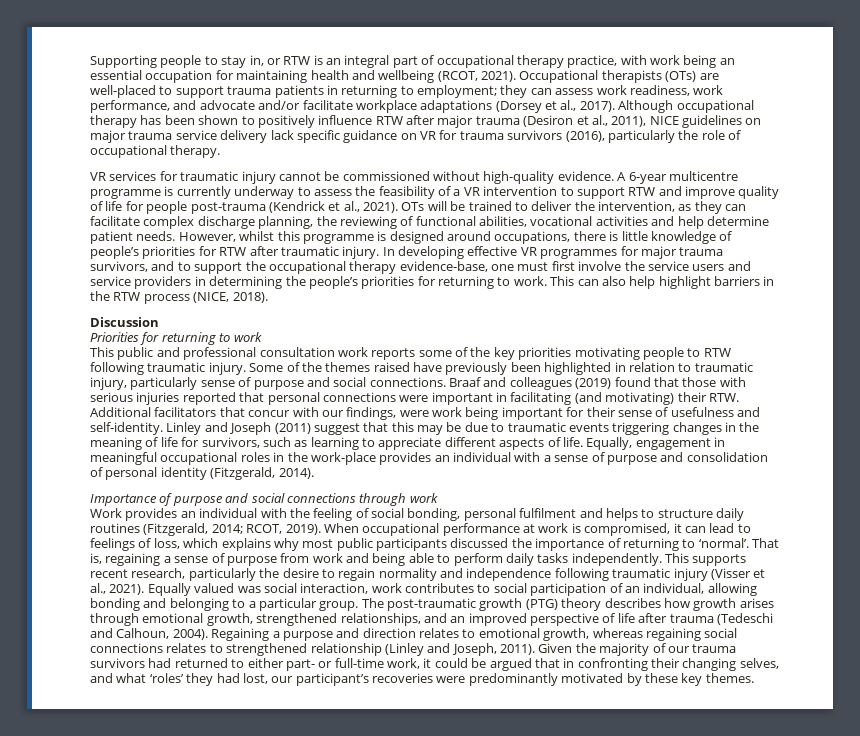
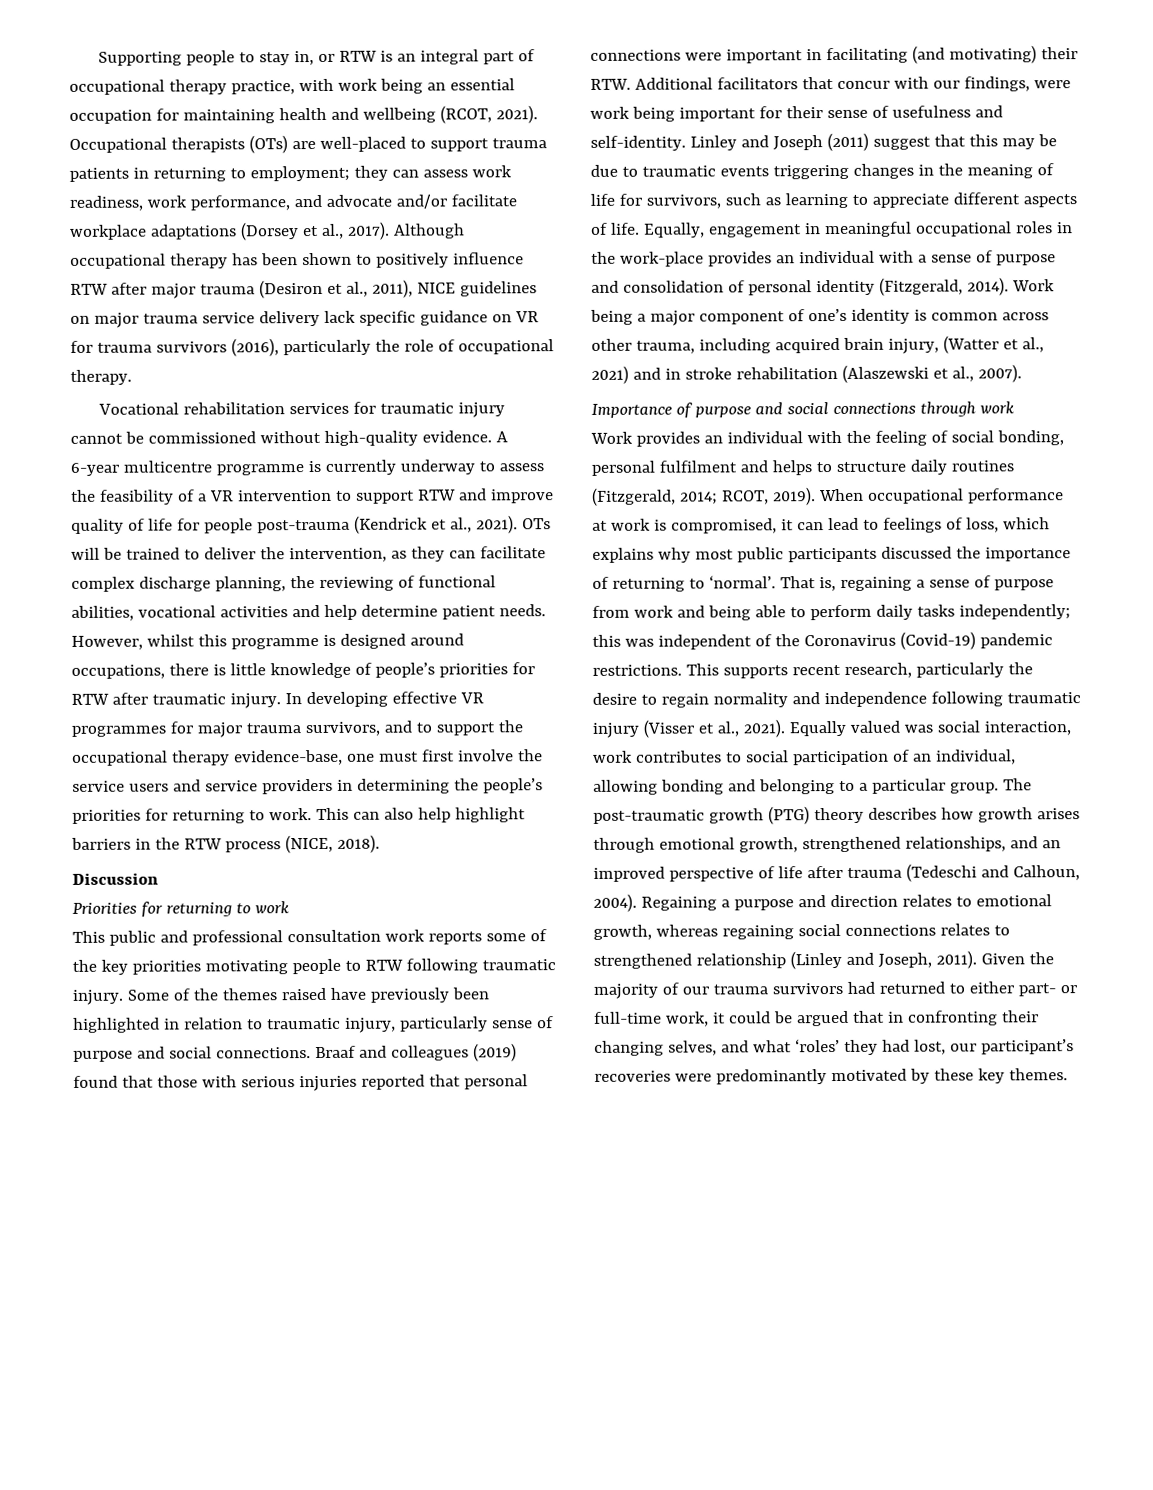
- VR services for traumatic injury cannot be commissioned without high-quality evidence.
+ Vocational rehabilitation services for traumatic injury cannot be commissioned without high-quality evidence.
+ Work being a major component of one’s identity is common across other trauma, including acquired brain injury, (Watter et al., 2021) and in stroke rehabilitation (Alaszewski et al., 2007).
- That is, regaining a sense of purpose from work and being able to perform daily tasks independently.
+ That is, regaining a sense of purpose from work and being able to perform daily tasks independently; this was independent of the Coronavirus (Covid-19) pandemic restrictions.

